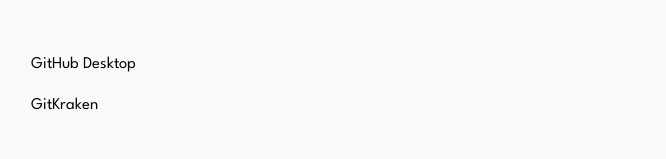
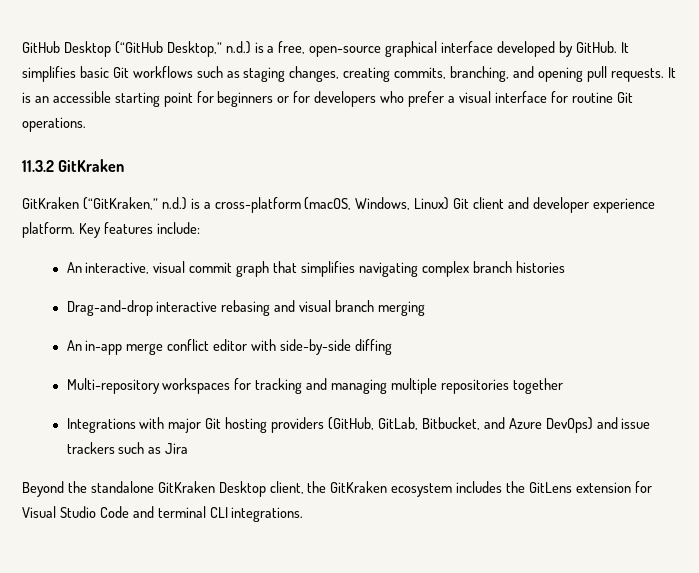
- GitHub Desktop
- GitKraken
+ GitHub Desktop (“GitHub Desktop,” n.d.) is a free, open-source graphical interface developed by GitHub. It simplifies basic Git workflows such as staging changes, creating commits, branching, and opening pull requests. It is an accessible starting point for beginners or for developers who prefer a visual interface for routine Git operations.
+ 11.3.2 GitKraken
+ GitKraken (“GitKraken,” n.d.) is a cross-platform (macOS, Windows, Linux) Git client and developer experience platform. Key features include:
+ An interactive, visual commit graph that simplifies navigating complex branch histories
+ Drag-and-drop interactive rebasing and visual branch merging
+ An in-app merge conflict editor with side-by-side diffing
+ Multi-repository workspaces for tracking and managing multiple repositories together
+ Integrations with major Git hosting providers (GitHub, GitLab, Bitbucket, and Azure DevOps) and issue trackers such as Jira
+ Beyond the standalone GitKraken Desktop client, the GitKraken ecosystem includes the GitLens extension for Visual Studio Code and terminal CLI integrations.

